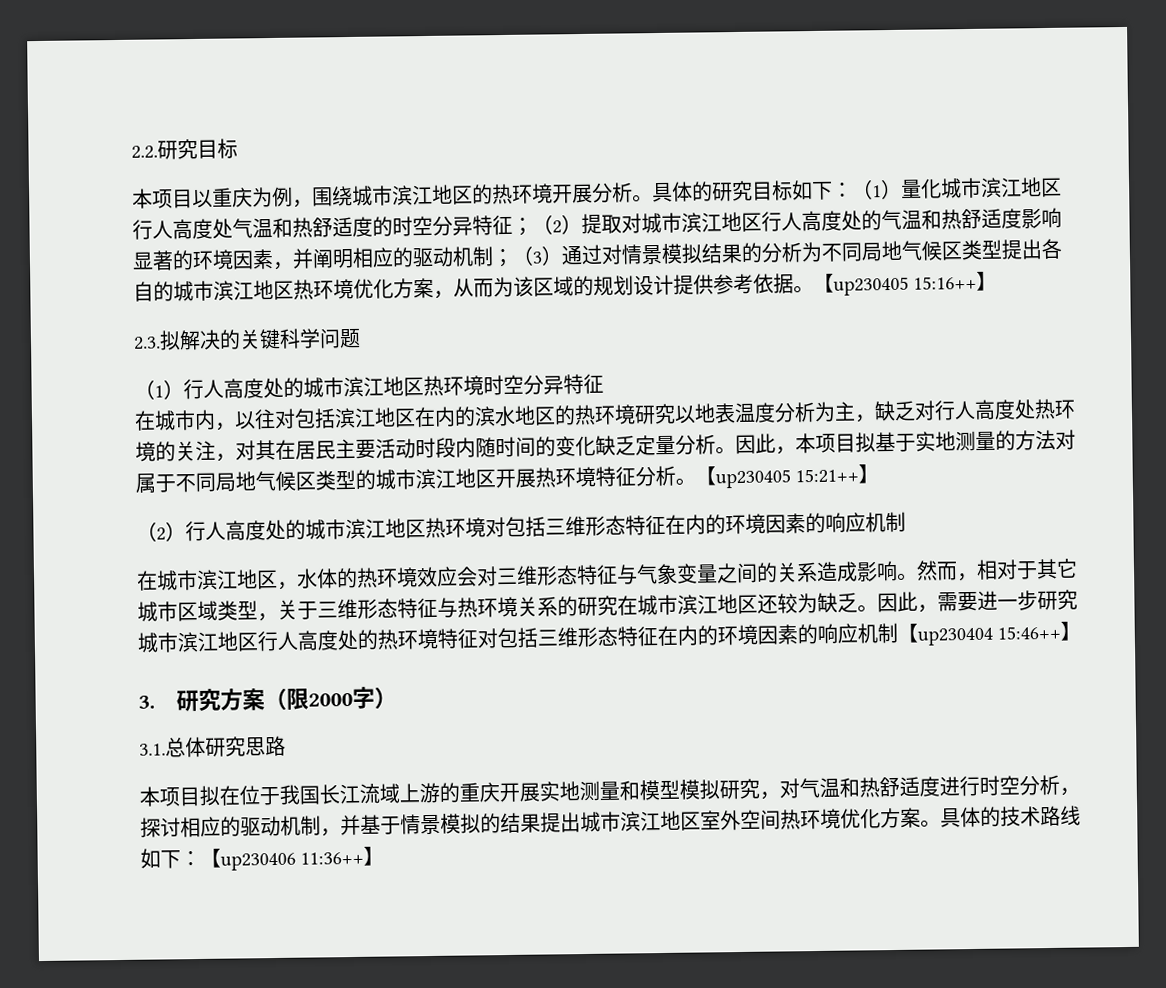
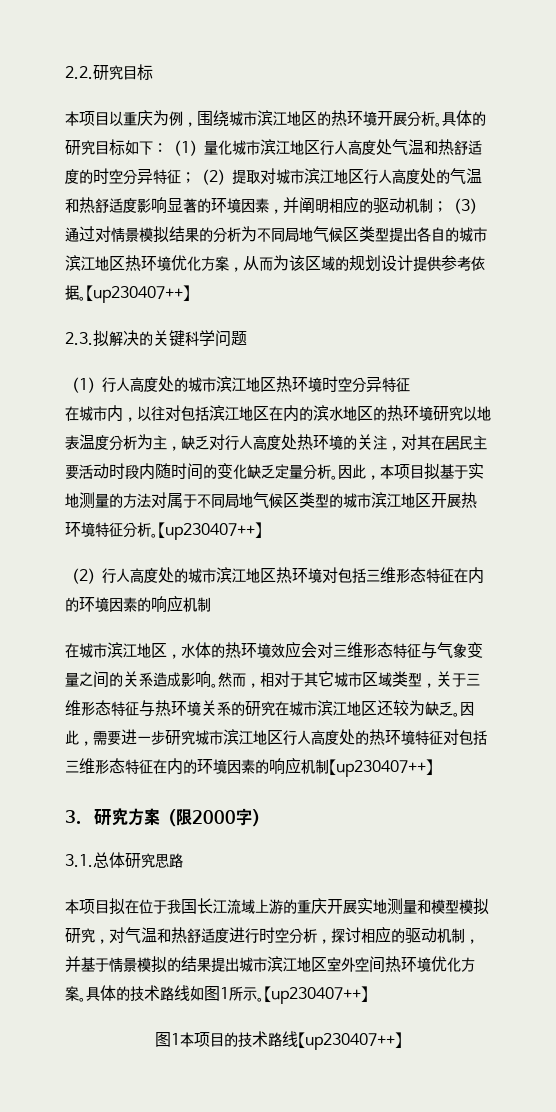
- （3）通过对情景模拟结果的分析为不同局地气候区类型提出各自的城市滨江地区热环境优化方案，从而为该区域的规划设计提供参考依据。【up230405 15:16++】
+ （3）通过对情景模拟结果的分析为不同局地气候区类型提出各自的城市滨江地区热环境优化方案，从而为该区域的规划设计提供参考依据。【up230407++】
- 因此，本项目拟基于实地测量的方法对属于不同局地气候区类型的城市滨江地区开展热环境特征分析。【up230405 15:21++】
+ 因此，本项目拟基于实地测量的方法对属于不同局地气候区类型的城市滨江地区开展热环境特征分析。【up230407++】
- 因此，需要进一步研究城市滨江地区行人高度处的热环境特征对包括三维形态特征在内的环境因素的响应机制【up230404 15:46++】
+ 因此，需要进一步研究城市滨江地区行人高度处的热环境特征对包括三维形态特征在内的环境因素的响应机制【up230407++】
- 具体的技术路线如下：【up230406 11:36++】
+ 具体的技术路线如图1所示。【up230407++】
+ 图1本项目的技术路线【up230407++】

